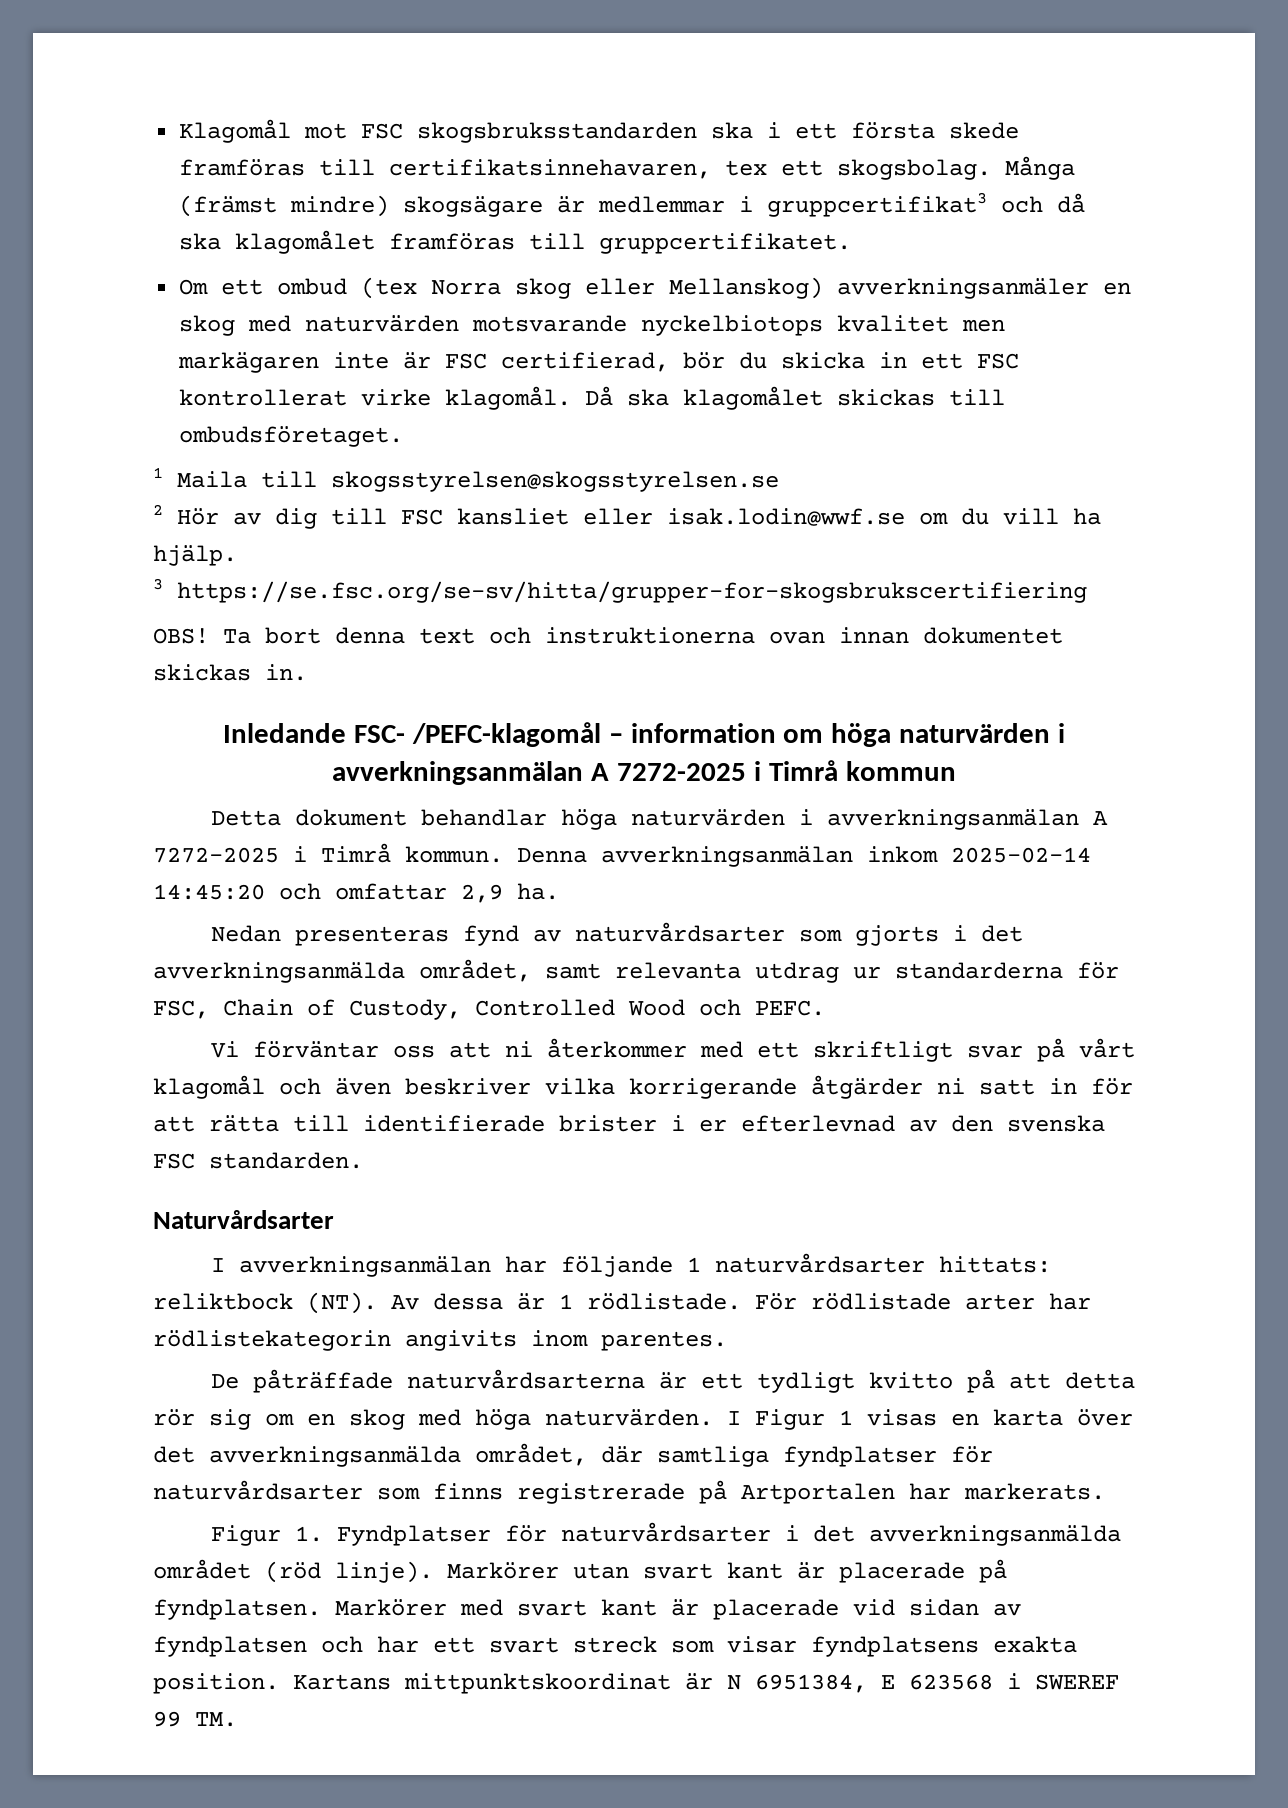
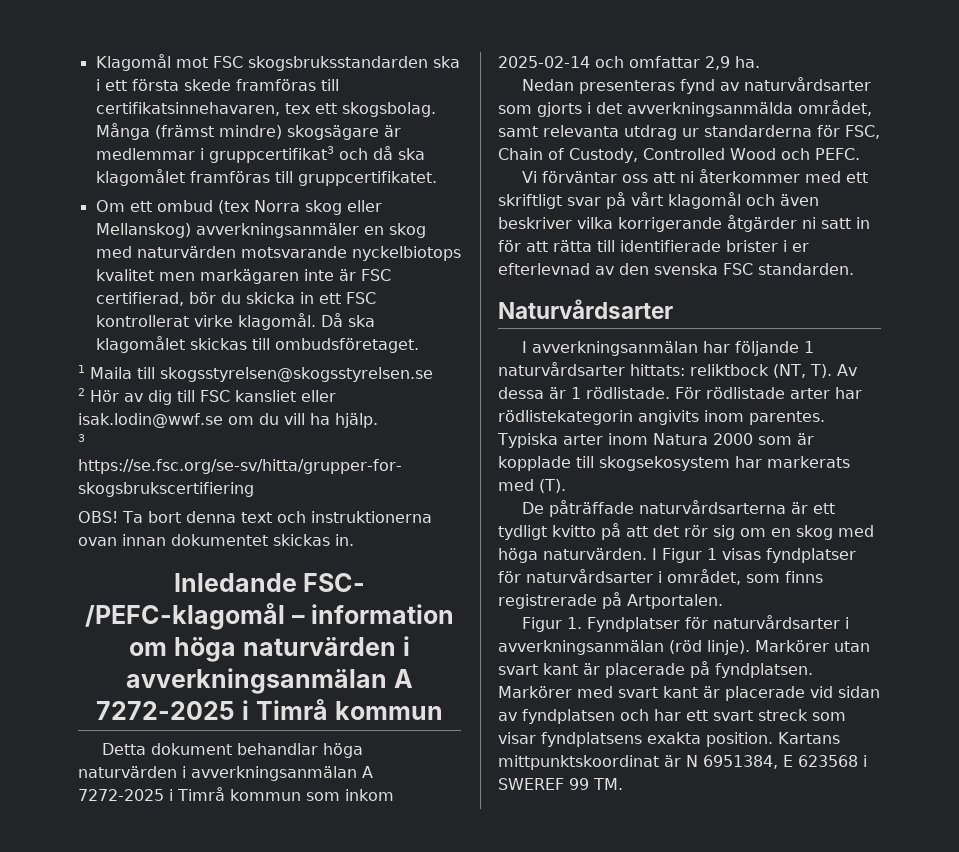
- Detta dokument behandlar höga naturvärden i avverkningsanmälan A 7272-2025 i Timrå kommun. Denna avverkningsanmälan inkom 2025-02-14 14:45:20 och omfattar 2,9 ha.
+ Detta dokument behandlar höga naturvärden i avverkningsanmälan A 7272-2025 i Timrå kommun som inkom 2025-02-14 och omfattar 2,9 ha.
- I avverkningsanmälan har följande 1 naturvårdsarter hittats: reliktbock (NT). Av dessa är 1 rödlistade.
+ I avverkningsanmälan har följande 1 naturvårdsarter hittats: reliktbock (NT, T). Av dessa är 1 rödlistade.
+ Typiska arter inom Natura 2000 som är kopplade till skogsekosystem har markerats med (T).
- De påträffade naturvårdsarterna är ett tydligt kvitto på att detta rör sig om en skog med höga naturvärden.
+ De påträffade naturvårdsarterna är ett tydligt kvitto på att det rör sig om en skog med höga naturvärden.
- I Figur 1 visas en karta över det avverkningsanmälda området, där samtliga fyndplatser för naturvårdsarter som finns registrerade på Artportalen har markerats.
+ I Figur 1 visas fyndplatser för naturvårdsarter i området, som finns registrerade på Artportalen.
- Figur 1. Fyndplatser för naturvårdsarter i det avverkningsanmälda området (röd linje).
+ Figur 1. Fyndplatser för naturvårdsarter i avverkningsanmälan (röd linje).

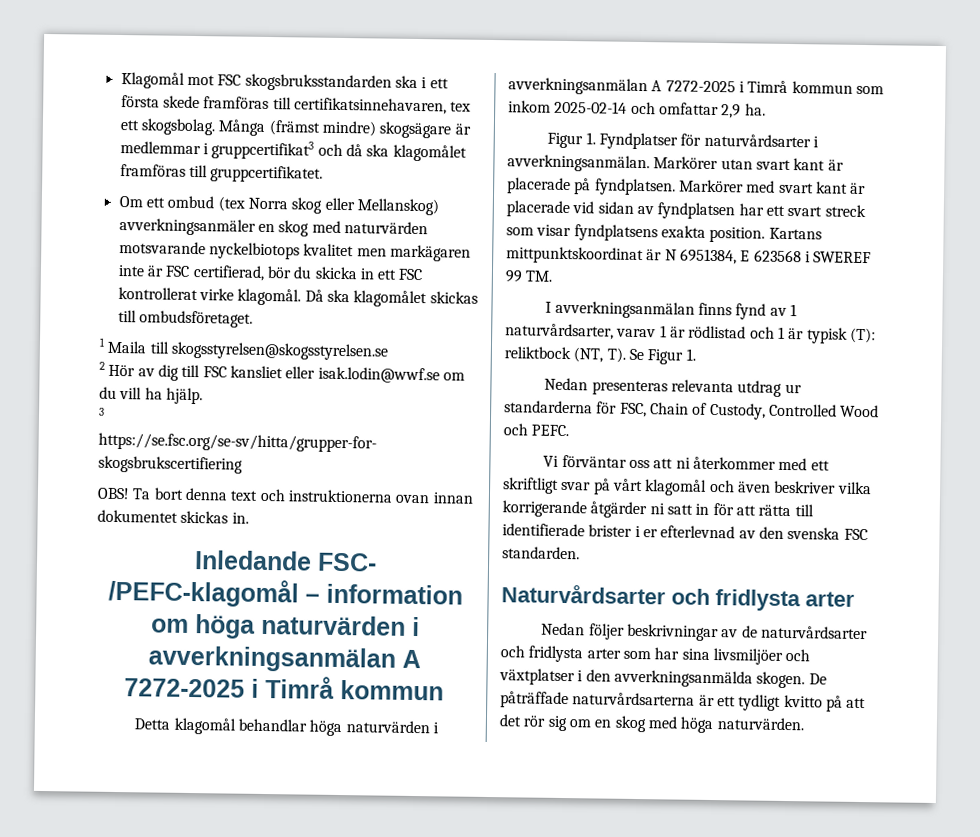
- Detta dokument behandlar höga naturvärden i avverkningsanmälan A 7272-2025 i Timrå kommun som inkom 2025-02-14 och omfattar 2,9 ha.
+ Detta klagomål behandlar höga naturvärden i avverkningsanmälan A 7272-2025 i Timrå kommun som inkom 2025-02-14 och omfattar 2,9 ha.
- Nedan presenteras fynd av naturvårdsarter som gjorts i det avverkningsanmälda området, samt relevanta utdrag ur standarderna för FSC, Chain of Custody, Controlled Wood och PEFC.
+ Figur 1. Fyndplatser för naturvårdsarter i avverkningsanmälan. Markörer utan svart kant är placerade på fyndplatsen. Markörer med svart kant är placerade vid sidan av fyndplatsen har ett svart streck som visar fyndplatsens exakta position. Kartans mittpunktskoordinat är N 6951384, E 623568 i SWEREF 99 TM.
+ I avverkningsanmälan finns fynd av 1 naturvårdsarter, varav 1 är rödlistad och 1 är typisk (T): reliktbock (NT, T). Se Figur 1.
+ Nedan presenteras relevanta utdrag ur standarderna för FSC, Chain of Custody, Controlled Wood och PEFC.
- Naturvårdsarter
- I avverkningsanmälan har följande 1 naturvårdsarter hittats: reliktbock (NT, T). Av dessa är 1 rödlistade. För rödlistade arter har rödlistekategorin angivits inom parentes. Typiska arter inom Natura 2000 som är kopplade till skogsekosystem har markerats med (T).
- De påträffade naturvårdsarterna är ett tydligt kvitto på att det rör sig om en skog med höga naturvärden. I Figur 1 visas fyndplatser för naturvårdsarter i området, som finns registrerade på Artportalen.
- Figur 1. Fyndplatser för naturvårdsarter i avverkningsanmälan (röd linje). Markörer utan svart kant är placerade på fyndplatsen. Markörer med svart kant är placerade vid sidan av fyndplatsen och har ett svart streck som visar fyndplatsens exakta position. Kartans mittpunktskoordinat är N 6951384, E 623568 i SWEREF 99 TM.
+ Naturvårdsarter och fridlysta arter
+ Nedan följer beskrivningar av de naturvårdsarter och fridlysta arter som har sina livsmiljöer och växtplatser i den avverkningsanmälda skogen. De påträffade naturvårdsarterna är ett tydligt kvitto på att det rör sig om en skog med höga naturvärden.

